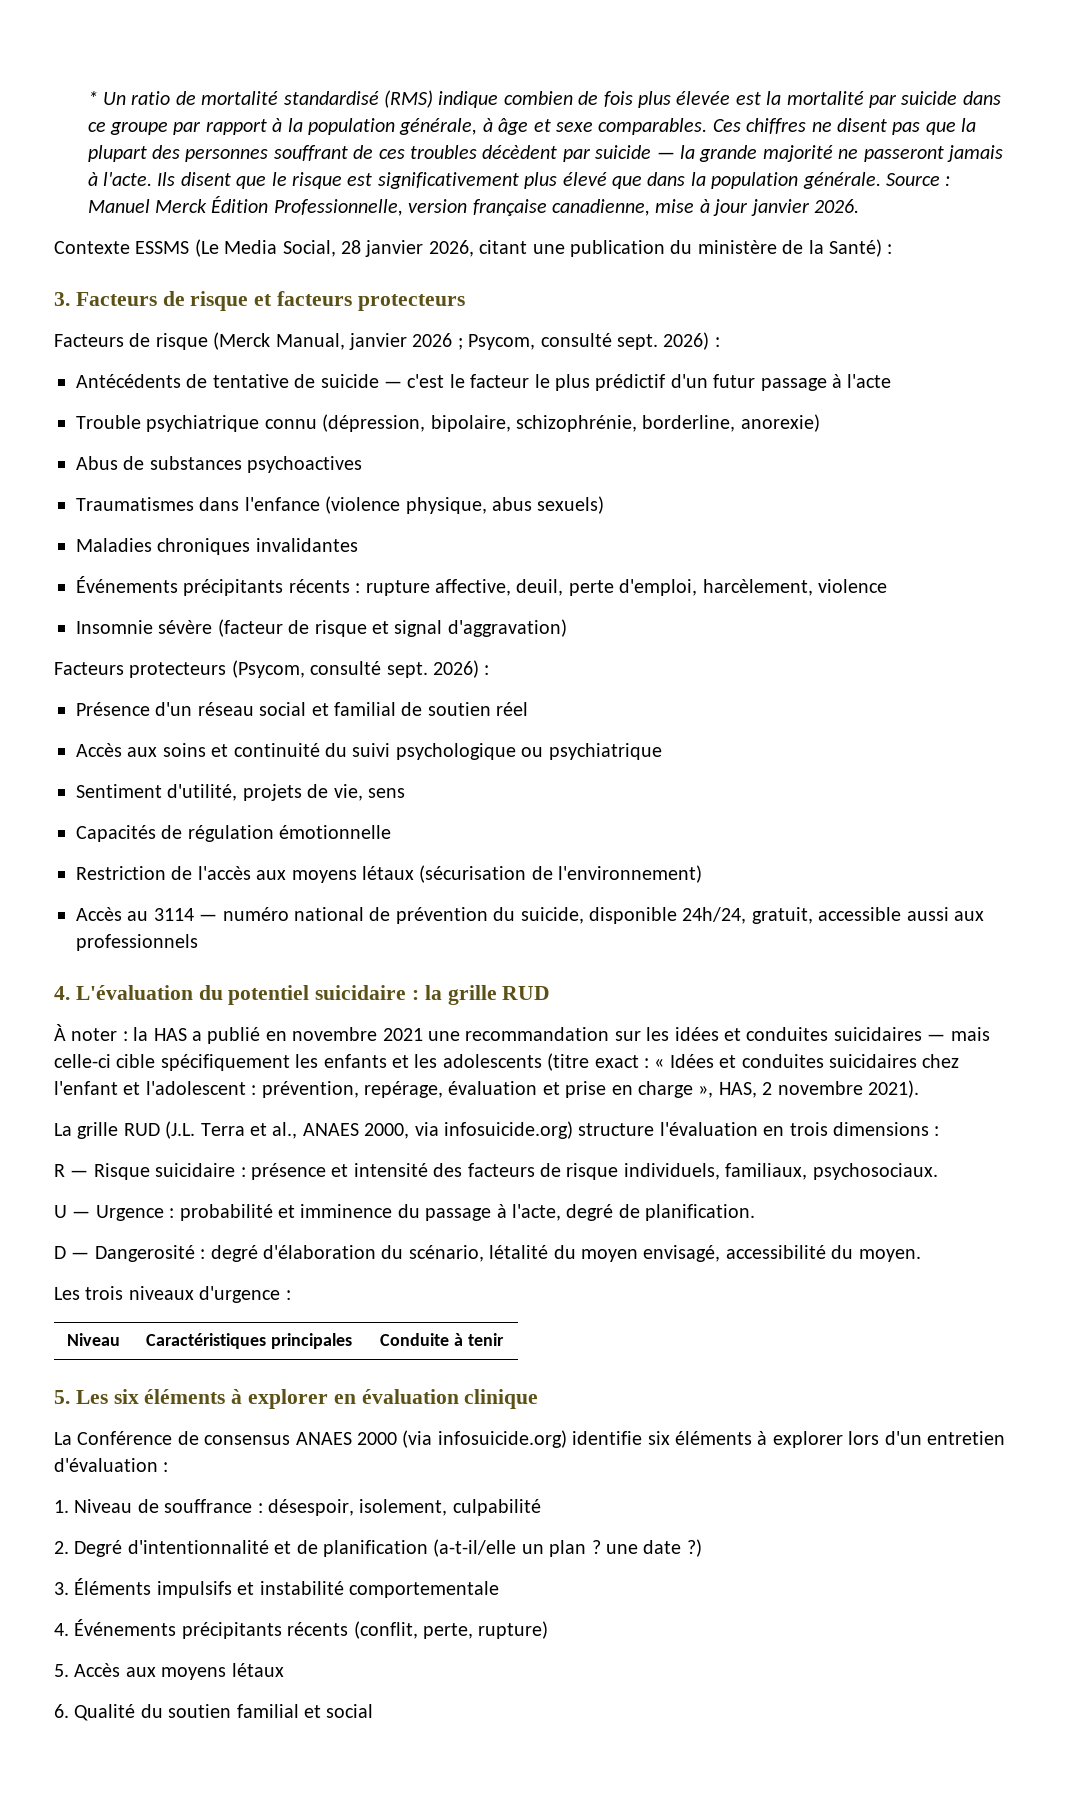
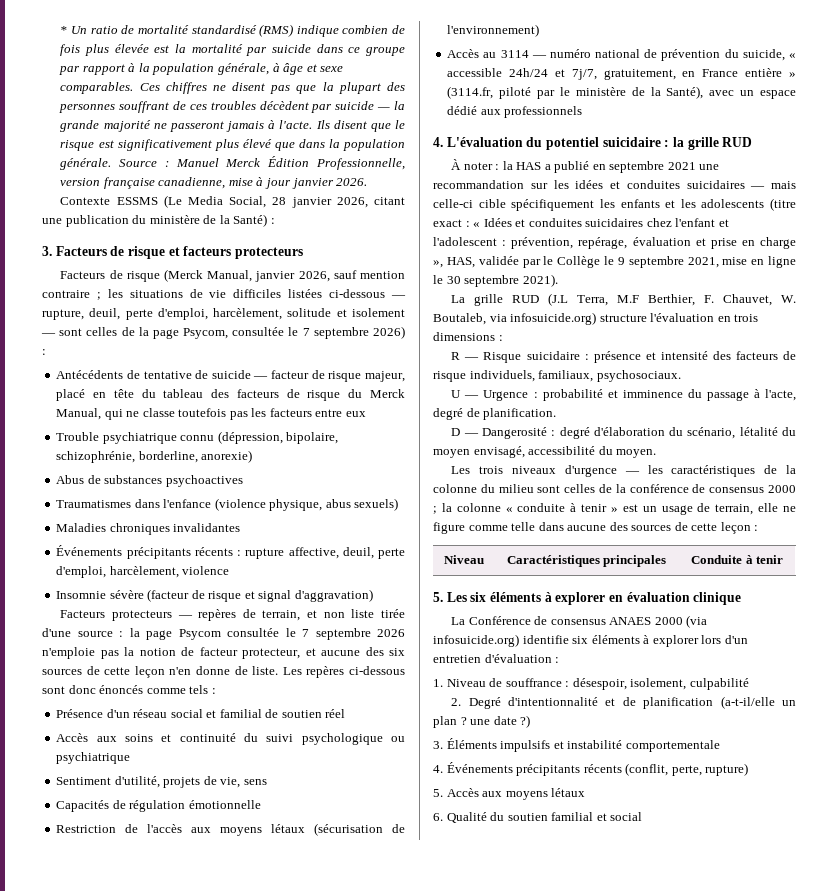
- Facteurs de risque (Merck Manual, janvier 2026 ; Psycom, consulté sept. 2026) :
+ Facteurs de risque (Merck Manual, janvier 2026, sauf mention contraire ; les situations de vie difficiles listées ci-dessous — rupture, deuil, perte d'emploi, harcèlement, solitude et isolement — sont celles de la page Psycom, consultée le 7 septembre 2026) :
- Antécédents de tentative de suicide — c'est le facteur le plus prédictif d'un futur passage à l'acte
+ Antécédents de tentative de suicide — facteur de risque majeur, placé en tête du tableau des facteurs de risque du Merck Manual, qui ne classe toutefois pas les facteurs entre eux
- Facteurs protecteurs (Psycom, consulté sept. 2026) :
+ Facteurs protecteurs — repères de terrain, et non liste tirée d'une source : la page Psycom consultée le 7 septembre 2026 n'emploie pas la notion de facteur protecteur, et aucune des six sources de cette leçon n'en donne de liste. Les repères ci-dessous sont donc énoncés comme tels :
- Accès au 3114 — numéro national de prévention du suicide, disponible 24h/24, gratuit, accessible aussi aux professionnels
+ Accès au 3114 — numéro national de prévention du suicide, « accessible 24h/24 et 7j/7, gratuitement, en France entière » (3114.fr, piloté par le ministère de la Santé), avec un espace dédié aux professionnels
- À noter : la HAS a publié en novembre 2021 une recommandation sur les idées et conduites suicidaires — mais celle-ci cible spécifiquement les enfants et les adolescents (titre exact : « Idées et conduites suicidaires chez l'enfant et l'adolescent : prévention, repérage, évaluation et prise en charge », HAS, 2 novembre 2021).
- La grille RUD (J.L. Terra et al., ANAES 2000, via infosuicide.org) structure l'évaluation en trois dimensions :
+ À noter : la HAS a publié en septembre 2021 une recommandation sur les idées et conduites suicidaires — mais celle-ci cible spécifiquement les enfants et les adolescents (titre exact : « Idées et conduites suicidaires chez l'enfant et l'adolescent : prévention, repérage, évaluation et prise en charge », HAS, validée par le Collège le 9 septembre 2021, mise en ligne le 30 septembre 2021).
+ La grille RUD (J.L Terra, M.F Berthier, F. Chauvet, W. Boutaleb, via infosuicide.org) structure l'évaluation en trois dimensions :
- Les trois niveaux d'urgence :
+ Les trois niveaux d'urgence — les caractéristiques de la colonne du milieu sont celles de la conférence de consensus 2000 ; la colonne « conduite à tenir » est un usage de terrain, elle ne figure comme telle dans aucune des sources de cette leçon :

